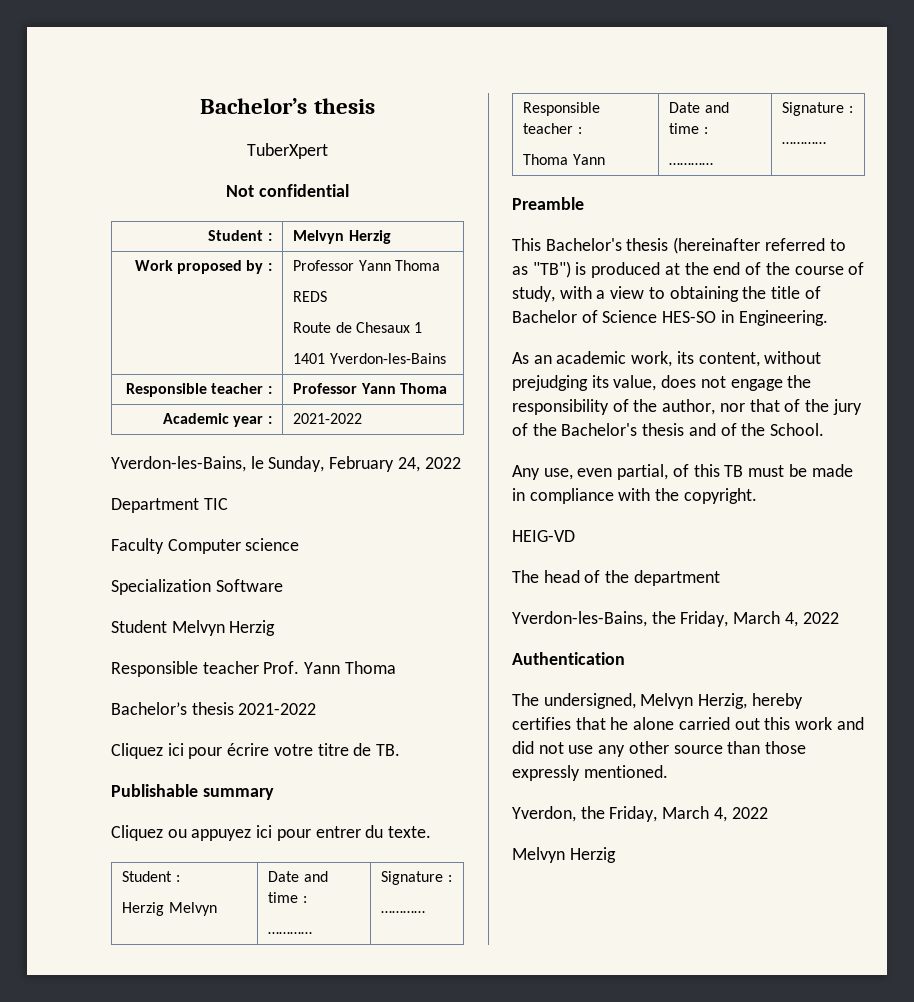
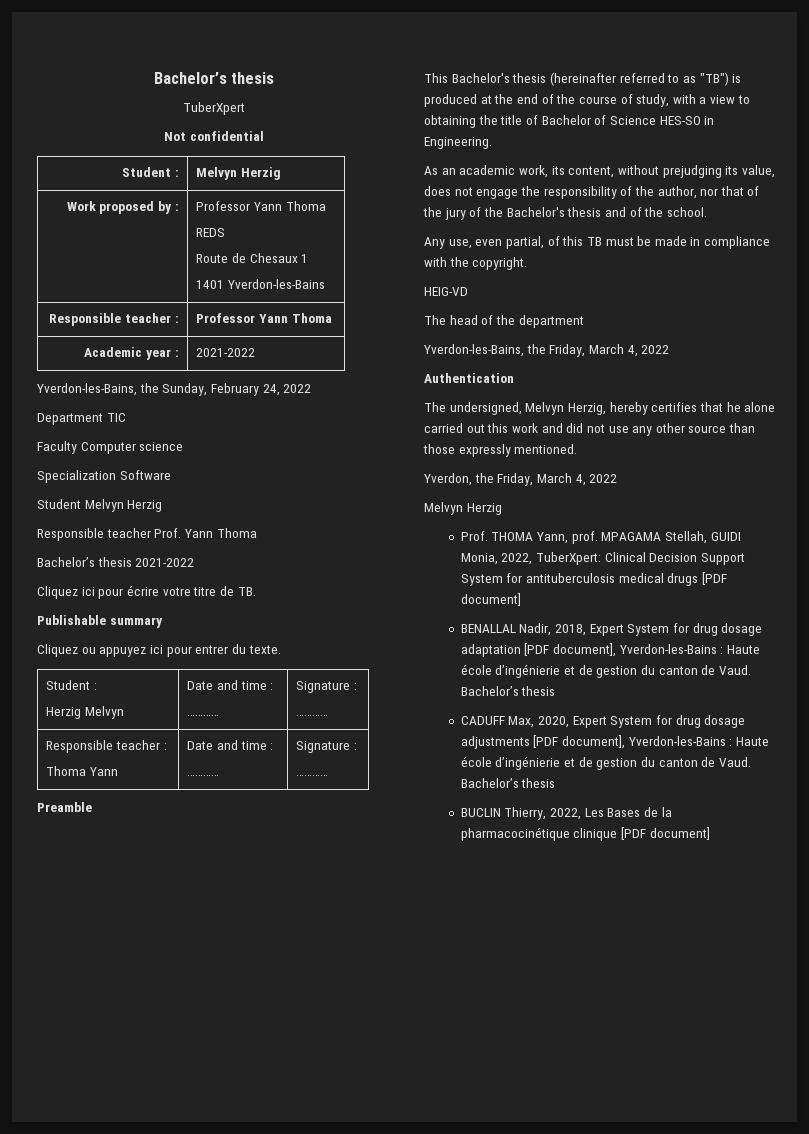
- Yverdon-les-Bains, le Sunday, February 24, 2022
+ Yverdon-les-Bains, the Sunday, February 24, 2022
- As an academic work, its content, without prejudging its value, does not engage the responsibility of the author, nor that of the jury of the Bachelor's thesis and of the School.
+ As an academic work, its content, without prejudging its value, does not engage the responsibility of the author, nor that of the jury of the Bachelor's thesis and of the school.
+ Prof. THOMA Yann, prof. MPAGAMA Stellah, GUIDI Monia, 2022, TuberXpert: Clinical Decision Support System for antituberculosis medical drugs [PDF document]
+ BENALLAL Nadir, 2018, Expert System for drug dosage adaptation [PDF document], Yverdon-les-Bains : Haute école d’ingénierie et de gestion du canton de Vaud. Bachelor’s thesis
+ CADUFF Max, 2020, Expert System for drug dosage adjustments [PDF document], Yverdon-les-Bains : Haute école d’ingénierie et de gestion du canton de Vaud. Bachelor’s thesis
+ BUCLIN Thierry, 2022, Les Bases de la pharmacocinétique clinique [PDF document]

